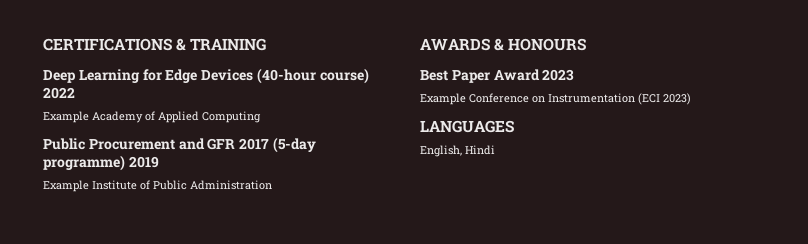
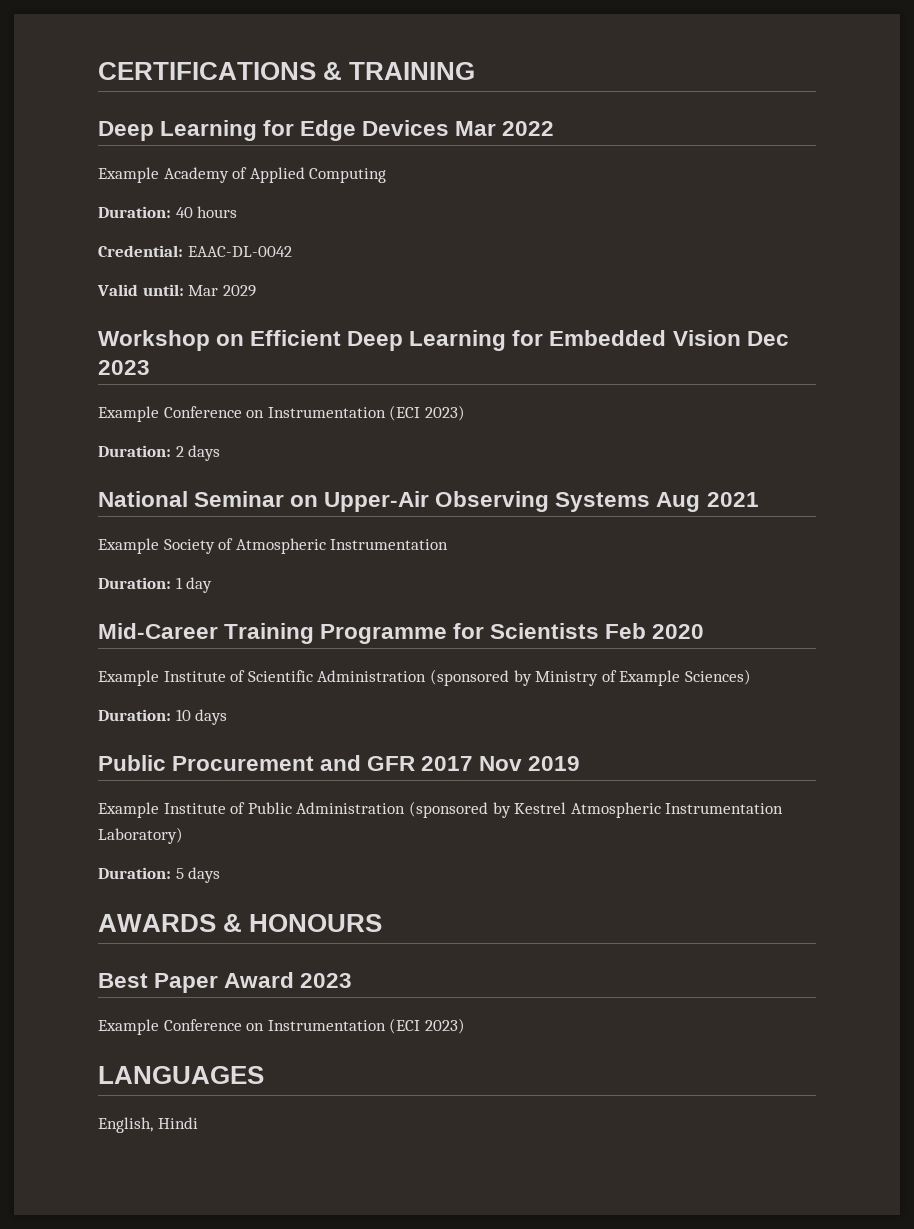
- Deep Learning for Edge Devices (40-hour course) 2022
+ Deep Learning for Edge Devices Mar 2022
+ Duration: 40 hours
+ Credential: EAAC-DL-0042
+ Valid until: Mar 2029
+ Workshop on Efficient Deep Learning for Embedded Vision Dec 2023
+ Example Conference on Instrumentation (ECI 2023)
+ Duration: 2 days
+ National Seminar on Upper-Air Observing Systems Aug 2021
+ Example Society of Atmospheric Instrumentation
+ Duration: 1 day
+ Mid-Career Training Programme for Scientists Feb 2020
+ Example Institute of Scientific Administration (sponsored by Ministry of Example Sciences)
+ Duration: 10 days
- Public Procurement and GFR 2017 (5-day programme) 2019
+ Public Procurement and GFR 2017 Nov 2019
- Example Institute of Public Administration
+ Example Institute of Public Administration (sponsored by Kestrel Atmospheric Instrumentation Laboratory)
+ Duration: 5 days

